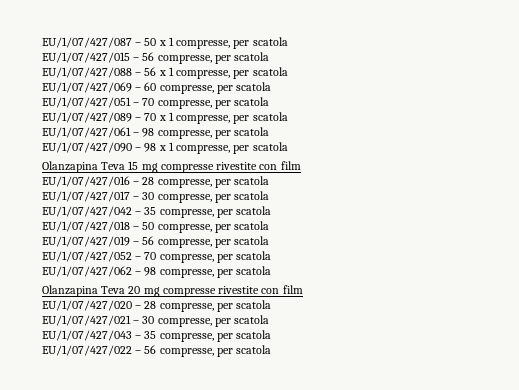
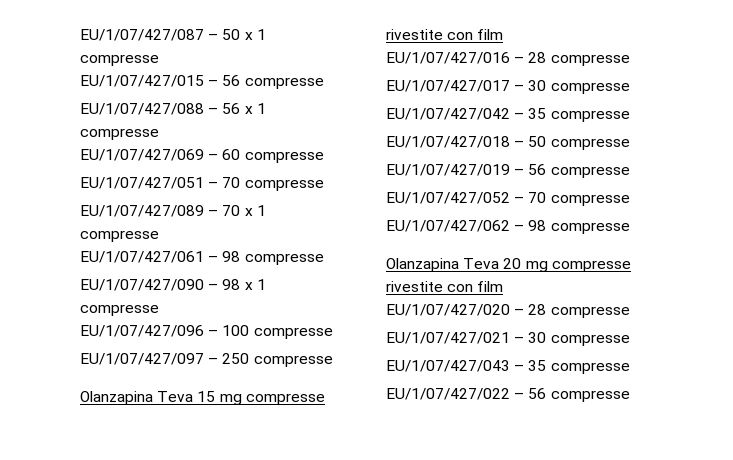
- EU/1/07/427/087 – 50 x 1 compresse, per scatola
+ EU/1/07/427/087 – 50 x 1 compresse
- EU/1/07/427/015 – 56 compresse, per scatola
+ EU/1/07/427/015 – 56 compresse
- EU/1/07/427/088 – 56 x 1 compresse, per scatola
+ EU/1/07/427/088 – 56 x 1 compresse
- EU/1/07/427/069 – 60 compresse, per scatola
+ EU/1/07/427/069 – 60 compresse
- EU/1/07/427/051 – 70 compresse, per scatola
+ EU/1/07/427/051 – 70 compresse
- EU/1/07/427/089 – 70 x 1 compresse, per scatola
+ EU/1/07/427/089 – 70 x 1 compresse
- EU/1/07/427/061 – 98 compresse, per scatola
+ EU/1/07/427/061 – 98 compresse
- EU/1/07/427/090 – 98 x 1 compresse, per scatola
+ EU/1/07/427/090 – 98 x 1 compresse
+ EU/1/07/427/096 – 100 compresse
+ EU/1/07/427/097 – 250 compresse
- EU/1/07/427/016 – 28 compresse, per scatola
+ EU/1/07/427/016 – 28 compresse
- EU/1/07/427/017 – 30 compresse, per scatola
+ EU/1/07/427/017 – 30 compresse
- EU/1/07/427/042 – 35 compresse, per scatola
+ EU/1/07/427/042 – 35 compresse
- EU/1/07/427/018 – 50 compresse, per scatola
+ EU/1/07/427/018 – 50 compresse
- EU/1/07/427/019 – 56 compresse, per scatola
+ EU/1/07/427/019 – 56 compresse
- EU/1/07/427/052 – 70 compresse, per scatola
+ EU/1/07/427/052 – 70 compresse
- EU/1/07/427/062 – 98 compresse, per scatola
+ EU/1/07/427/062 – 98 compresse
- EU/1/07/427/020 – 28 compresse, per scatola
+ EU/1/07/427/020 – 28 compresse
- EU/1/07/427/021 – 30 compresse, per scatola
+ EU/1/07/427/021 – 30 compresse
- EU/1/07/427/043 – 35 compresse, per scatola
+ EU/1/07/427/043 – 35 compresse
- EU/1/07/427/022 – 56 compresse, per scatola
+ EU/1/07/427/022 – 56 compresse

